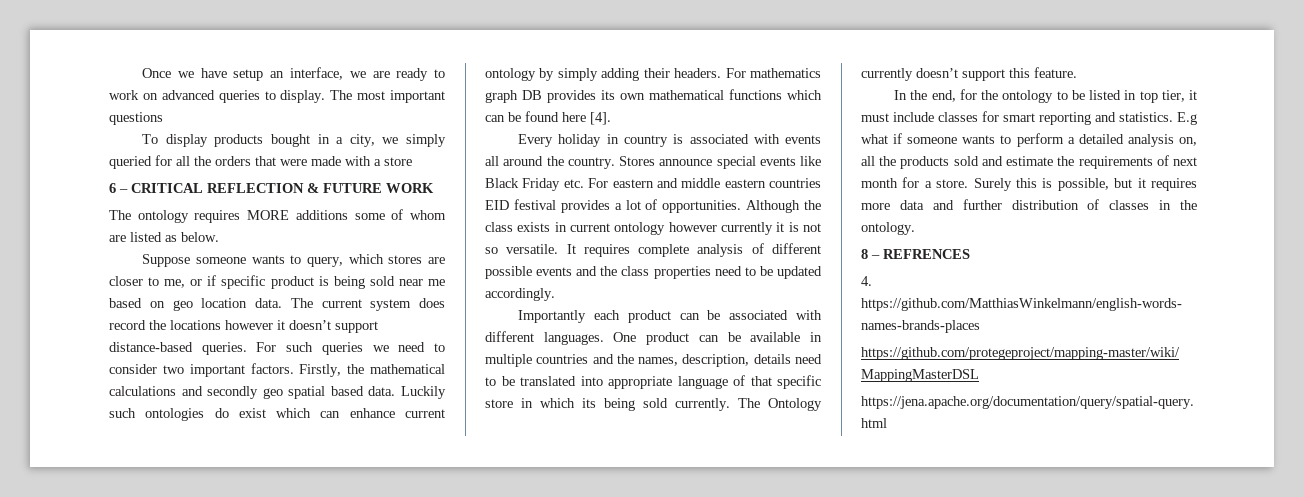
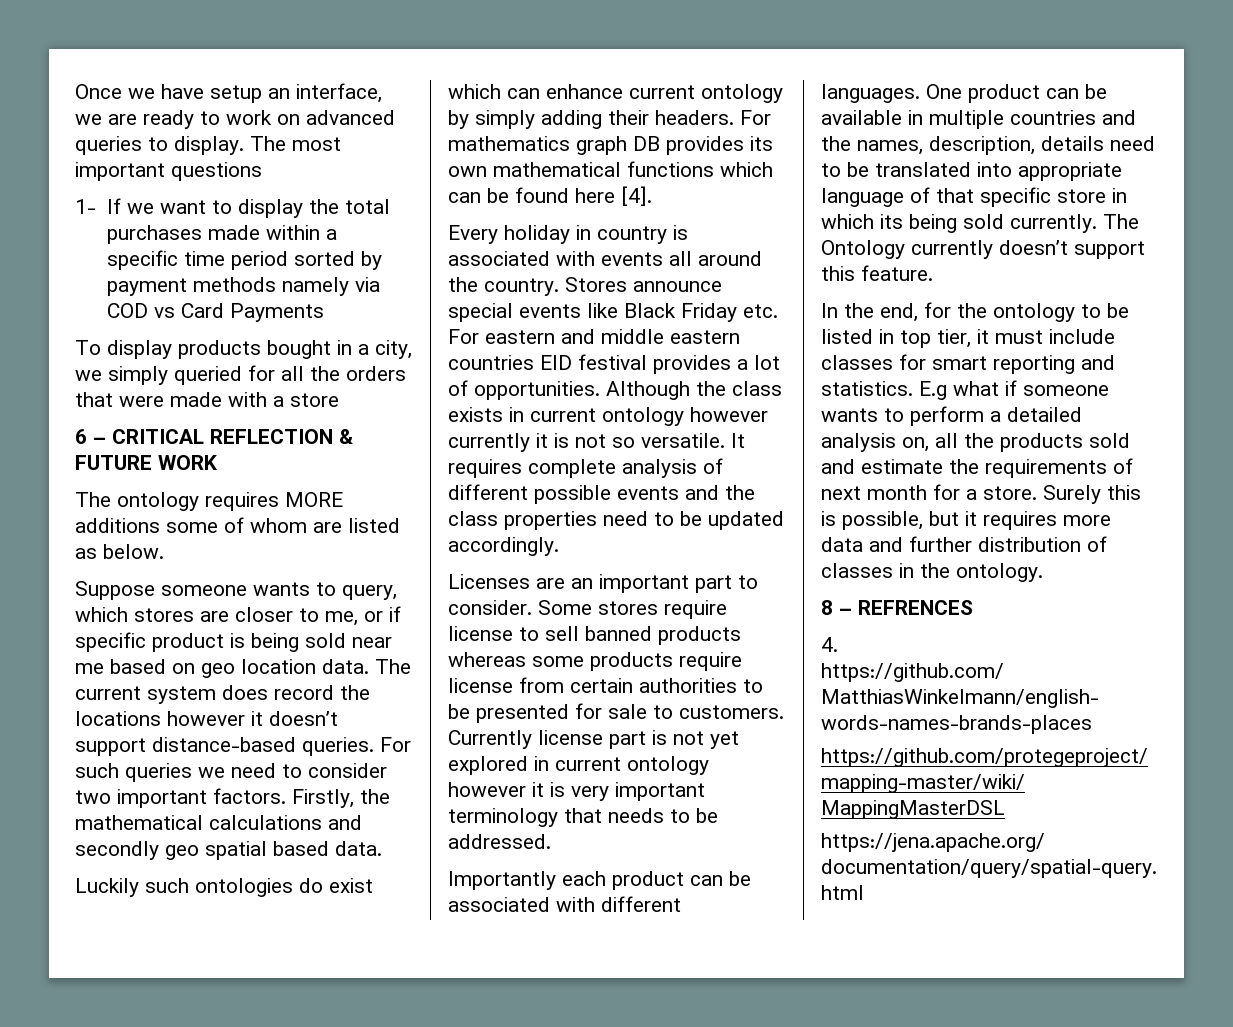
+ 1- If we want to display the total purchases made within a specific time period sorted by payment methods namely via COD vs Card Payments
- Firstly, the mathematical calculations and secondly geo spatial based data. Luckily such ontologies do exist which can enhance current ontology by simply adding their headers.
+ Firstly, the mathematical calculations and secondly geo spatial based data.
+ Luckily such ontologies do exist which can enhance current ontology by simply adding their headers.
+ Licenses are an important part to consider. Some stores require license to sell banned products whereas some products require license from certain authorities to be presented for sale to customers. Currently license part is not yet explored in current ontology however it is very important terminology that needs to be addressed.

